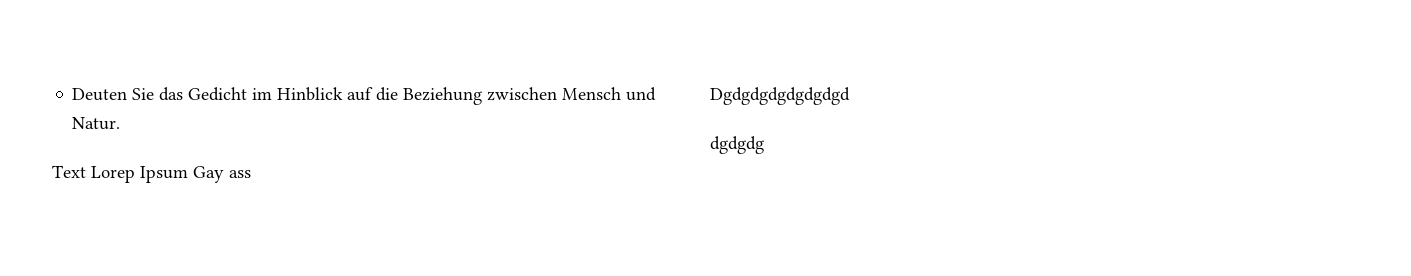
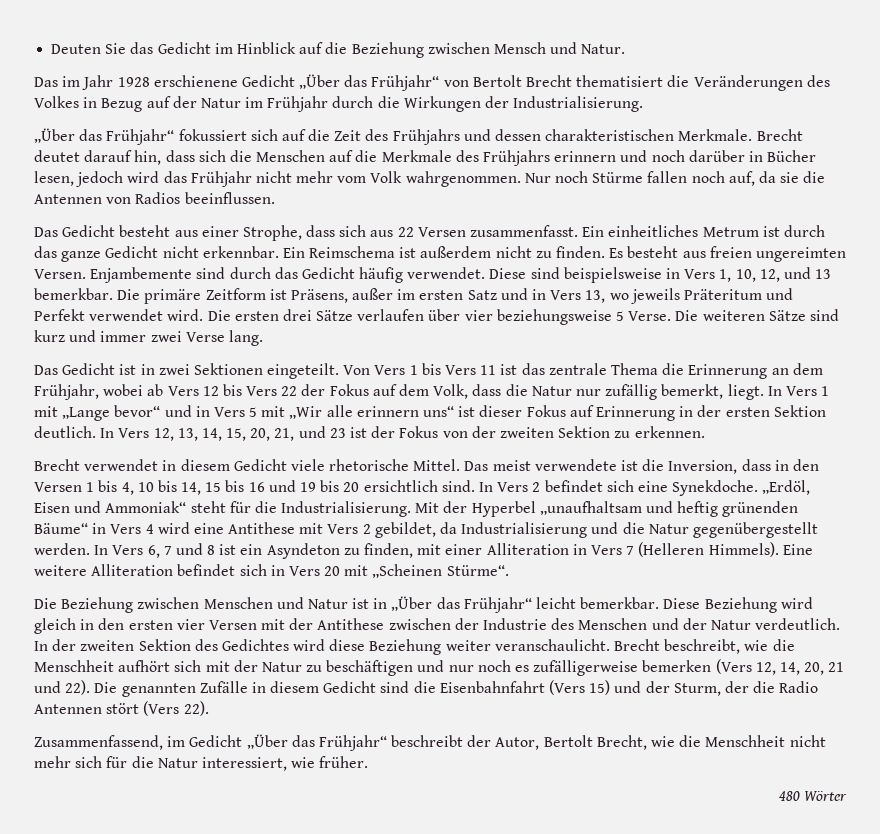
- Text Lorep Ipsum Gay ass
- Dgdgdgdgdgdgdgd
- dgdgdg
+ Das im Jahr 1928 erschienene Gedicht „Über das Frühjahr“ von Bertolt Brecht thematisiert die Veränderungen des Volkes in Bezug auf der Natur im Frühjahr durch die Wirkungen der Industrialisierung.
+ „Über das Frühjahr“ fokussiert sich auf die Zeit des Frühjahrs und dessen charakteristischen Merkmale. Brecht deutet darauf hin, dass sich die Menschen auf die Merkmale des Frühjahrs erinnern und noch darüber in Bücher lesen, jedoch wird das Frühjahr nicht mehr vom Volk wahrgenommen. Nur noch Stürme fallen noch auf, da sie die Antennen von Radios beeinflussen.
+ Das Gedicht besteht aus einer Strophe, dass sich aus 22 Versen zusammenfasst. Ein einheitliches Metrum ist durch das ganze Gedicht nicht erkennbar. Ein Reimschema ist außerdem nicht zu finden. Es besteht aus freien ungereimten Versen. Enjambemente sind durch das Gedicht häufig verwendet. Diese sind beispielsweise in Vers 1, 10, 12, und 13 bemerkbar. Die primäre Zeitform ist Präsens, außer im ersten Satz und in Vers 13, wo jeweils Präteritum und Perfekt verwendet wird. Die ersten drei Sätze verlaufen über vier beziehungsweise 5 Verse. Die weiteren Sätze sind kurz und immer zwei Verse lang.
+ Das Gedicht ist in zwei Sektionen eingeteilt. Von Vers 1 bis Vers 11 ist das zentrale Thema die Erinnerung an dem Frühjahr, wobei ab Vers 12 bis Vers 22 der Fokus auf dem Volk, dass die Natur nur zufällig bemerkt, liegt. In Vers 1 mit „Lange bevor“ und in Vers 5 mit „Wir alle erinnern uns“ ist dieser Fokus auf Erinnerung in der ersten Sektion deutlich. In Vers 12, 13, 14, 15, 20, 21, und 23 ist der Fokus von der zweiten Sektion zu erkennen.
+ Brecht verwendet in diesem Gedicht viele rhetorische Mittel. Das meist verwendete ist die Inversion, dass in den Versen 1 bis 4, 10 bis 14, 15 bis 16 und 19 bis 20 ersichtlich sind. In Vers 2 befindet sich eine Synekdoche. „Erdöl, Eisen und Ammoniak“ steht für die Industrialisierung. Mit der Hyperbel „unaufhaltsam und heftig grünenden Bäume“ in Vers 4 wird eine Antithese mit Vers 2 gebildet, da Industrialisierung und die Natur gegenübergestellt werden. In Vers 6, 7 und 8 ist ein Asyndeton zu finden, mit einer Alliteration in Vers 7 (Helleren Himmels). Eine weitere Alliteration befindet sich in Vers 20 mit „Scheinen Stürme“.
+ Die Beziehung zwischen Menschen und Natur ist in „Über das Frühjahr“ leicht bemerkbar. Diese Beziehung wird gleich in den ersten vier Versen mit der Antithese zwischen der Industrie des Menschen und der Natur verdeutlich. In der zweiten Sektion des Gedichtes wird diese Beziehung weiter veranschaulicht. Brecht beschreibt, wie die Menschheit aufhört sich mit der Natur zu beschäftigen und nur noch es zufälligerweise bemerken (Vers 12, 14, 20, 21 und 22). Die genannten Zufälle in diesem Gedicht sind die Eisenbahnfahrt (Vers 15) und der Sturm, der die Radio Antennen stört (Vers 22).
+ Zusammenfassend, im Gedicht „Über das Frühjahr“ beschreibt der Autor, Bertolt Brecht, wie die Menschheit nicht mehr sich für die Natur interessiert, wie früher.
+ 480 Wörter

